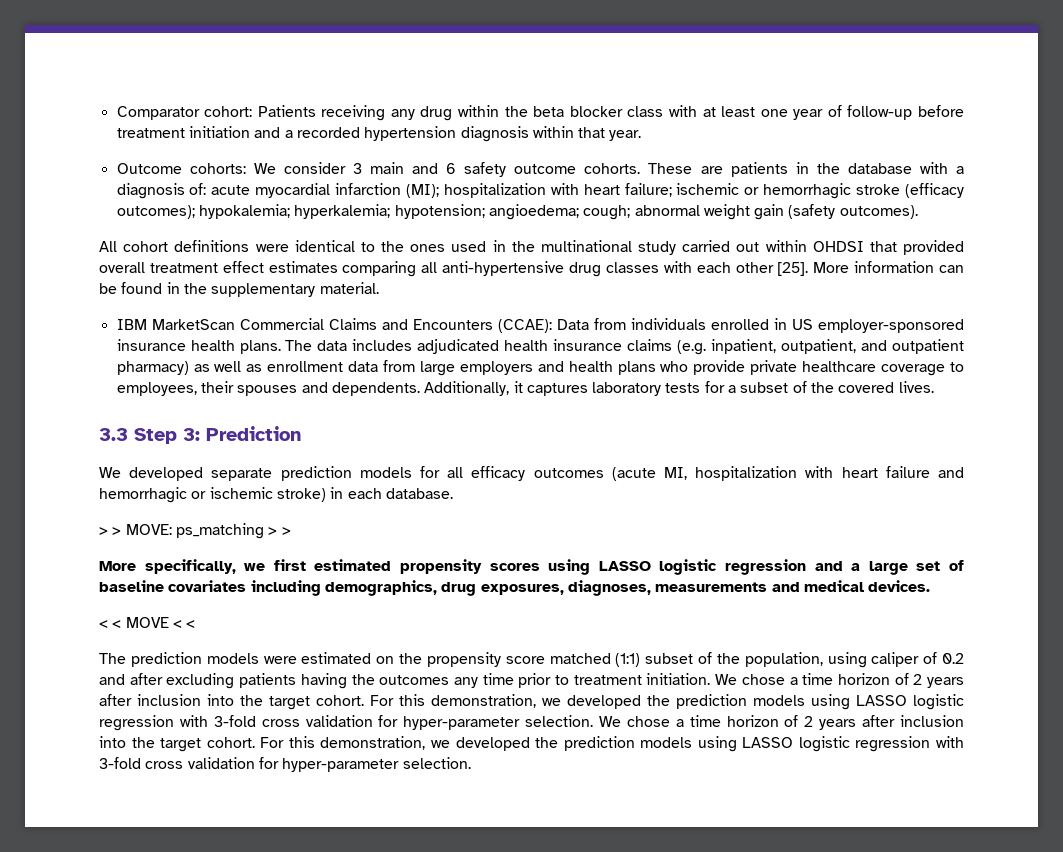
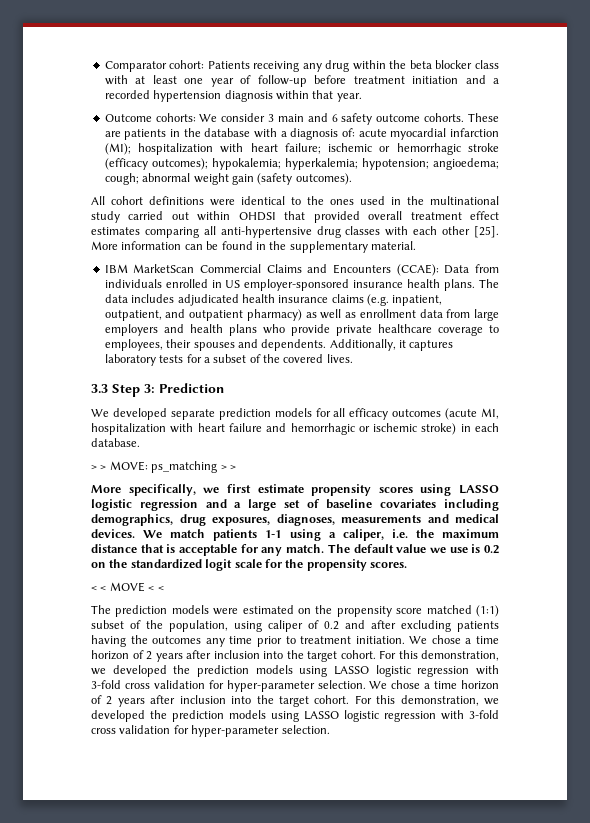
- More specifically, we first estimated propensity scores using LASSO logistic regression and a large set of baseline covariates including demographics, drug exposures, diagnoses, measurements and medical devices.
+ More specifically, we first estimate propensity scores using LASSO logistic regression and a large set of baseline covariates including demographics, drug exposures, diagnoses, measurements and medical devices. We match patients 1-1 using a caliper, i.e. the maximum distance that is acceptable for any match. The default value we use is 0.2 on the standardized logit scale for the propensity scores.

